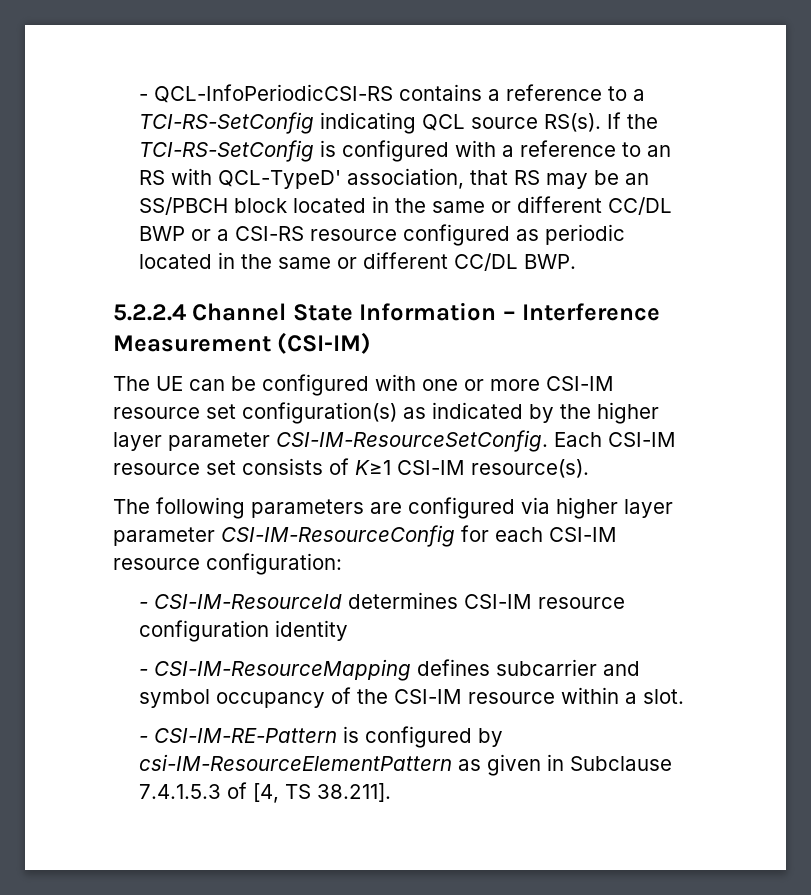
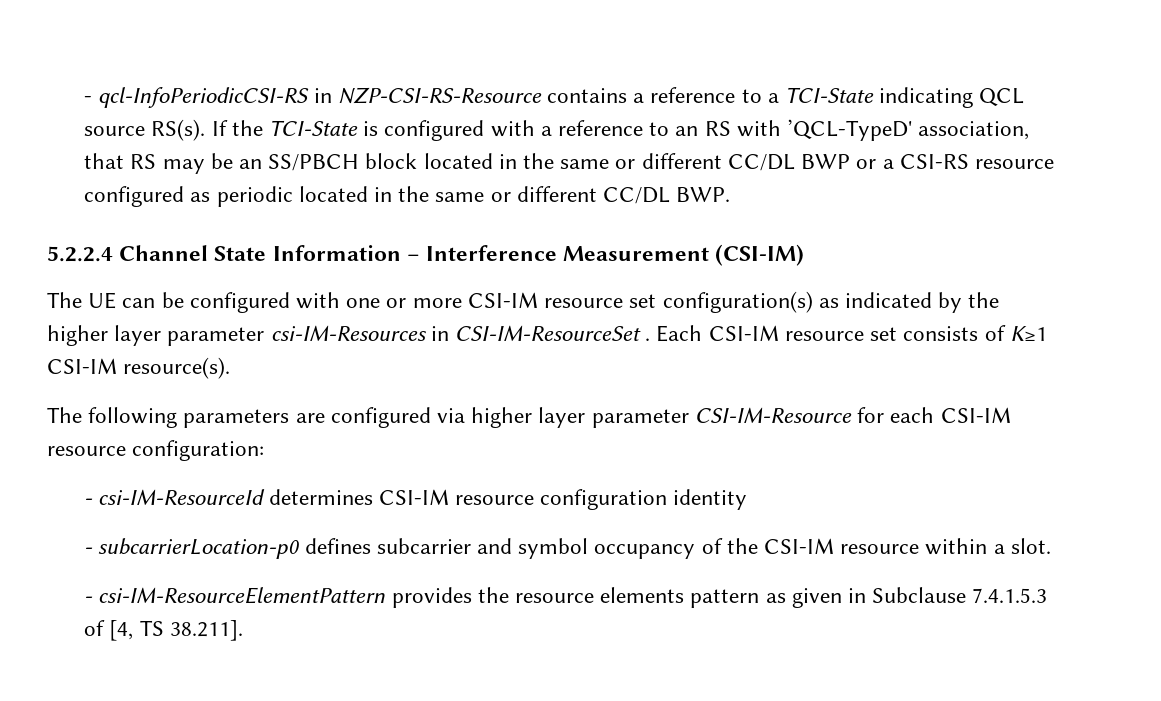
- - QCL-InfoPeriodicCSI-RS contains a reference to a TCI-RS-SetConfig indicating QCL source RS(s).
+ - qcl-InfoPeriodicCSI-RS in NZP-CSI-RS-Resource contains a reference to a TCI-State indicating QCL source RS(s).
- If the TCI-RS-SetConfig is configured with a reference to an RS with QCL-TypeD' association, that RS may be an SS/PBCH block located in the same or different CC/DL BWP or a CSI-RS resource configured as periodic located in the same or different CC/DL BWP.
+ If the TCI-State is configured with a reference to an RS with ’QCL-TypeD' association, that RS may be an SS/PBCH block located in the same or different CC/DL BWP or a CSI-RS resource configured as periodic located in the same or different CC/DL BWP.
- The UE can be configured with one or more CSI-IM resource set configuration(s) as indicated by the higher layer parameter CSI-IM-ResourceSetConfig.
+ The UE can be configured with one or more CSI-IM resource set configuration(s) as indicated by the higher layer parameter csi-IM-Resources in CSI-IM-ResourceSet .
- The following parameters are configured via higher layer parameter CSI-IM-ResourceConfig for each CSI-IM resource configuration:
+ The following parameters are configured via higher layer parameter CSI-IM-Resource for each CSI-IM resource configuration:
- - CSI-IM-ResourceId determines CSI-IM resource configuration identity
+ - csi-IM-ResourceId determines CSI-IM resource configuration identity
- - CSI-IM-ResourceMapping defines subcarrier and symbol occupancy of the CSI-IM resource within a slot.
+ - subcarrierLocation-p0 defines subcarrier and symbol occupancy of the CSI-IM resource within a slot.
- - CSI-IM-RE-Pattern is configured by csi-IM-ResourceElementPattern as given in Subclause 7.4.1.5.3 of [4, TS 38.211].
+ - csi-IM-ResourceElementPattern provides the resource elements pattern as given in Subclause 7.4.1.5.3 of [4, TS 38.211].

